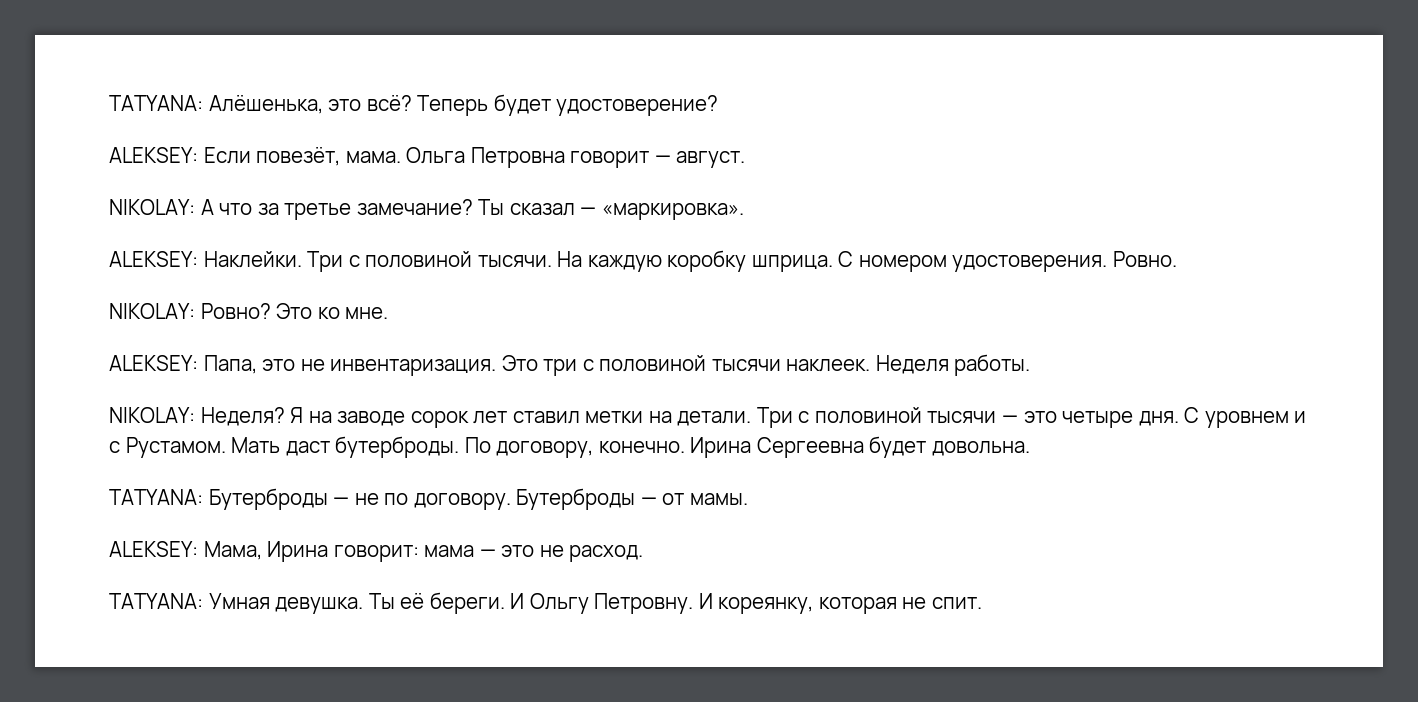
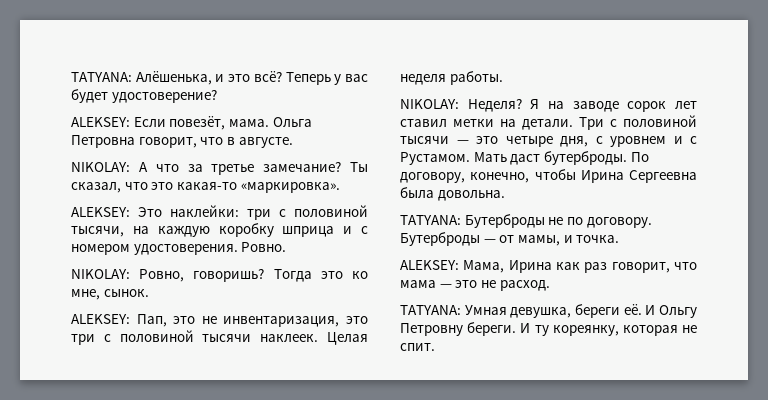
- TATYANA: Алёшенька, это всё?
+ TATYANA: Алёшенька, и это всё?
- Теперь будет удостоверение?
+ Теперь у вас будет удостоверение?
- Ольга Петровна говорит — август.
+ Ольга Петровна говорит, что в августе.
- Ты сказал — «маркировка».
- ALEKSEY: Наклейки. Три с половиной тысячи. На каждую коробку шприца. С номером удостоверения. Ровно.
- NIKOLAY: Ровно? Это ко мне.
- ALEKSEY: Папа, это не инвентаризация. Это три с половиной тысячи наклеек.
+ Ты сказал, что это какая-то «маркировка».
+ ALEKSEY: Это наклейки: три с половиной тысячи, на каждую коробку шприца и с номером удостоверения. Ровно.
+ NIKOLAY: Ровно, говоришь? Тогда это ко мне, сынок.
+ ALEKSEY: Пап, это не инвентаризация, это три с половиной тысячи наклеек.
- Неделя работы.
+ Целая неделя работы.
- Три с половиной тысячи — это четыре дня. С уровнем и с Рустамом.
+ Три с половиной тысячи — это четыре дня, с уровнем и с Рустамом.
- По договору, конечно. Ирина Сергеевна будет довольна.
+ По договору, конечно, чтобы Ирина Сергеевна была довольна.
- TATYANA: Бутерброды — не по договору.
+ TATYANA: Бутерброды не по договору.
- Бутерброды — от мамы.
+ Бутерброды — от мамы, и точка.
- ALEKSEY: Мама, Ирина говорит: мама — это не расход.
+ ALEKSEY: Мама, Ирина как раз говорит, что мама — это не расход.
- TATYANA: Умная девушка. Ты её береги. И Ольгу Петровну. И кореянку, которая не спит.
+ TATYANA: Умная девушка, береги её. И Ольгу Петровну береги. И ту кореянку, которая не спит.

